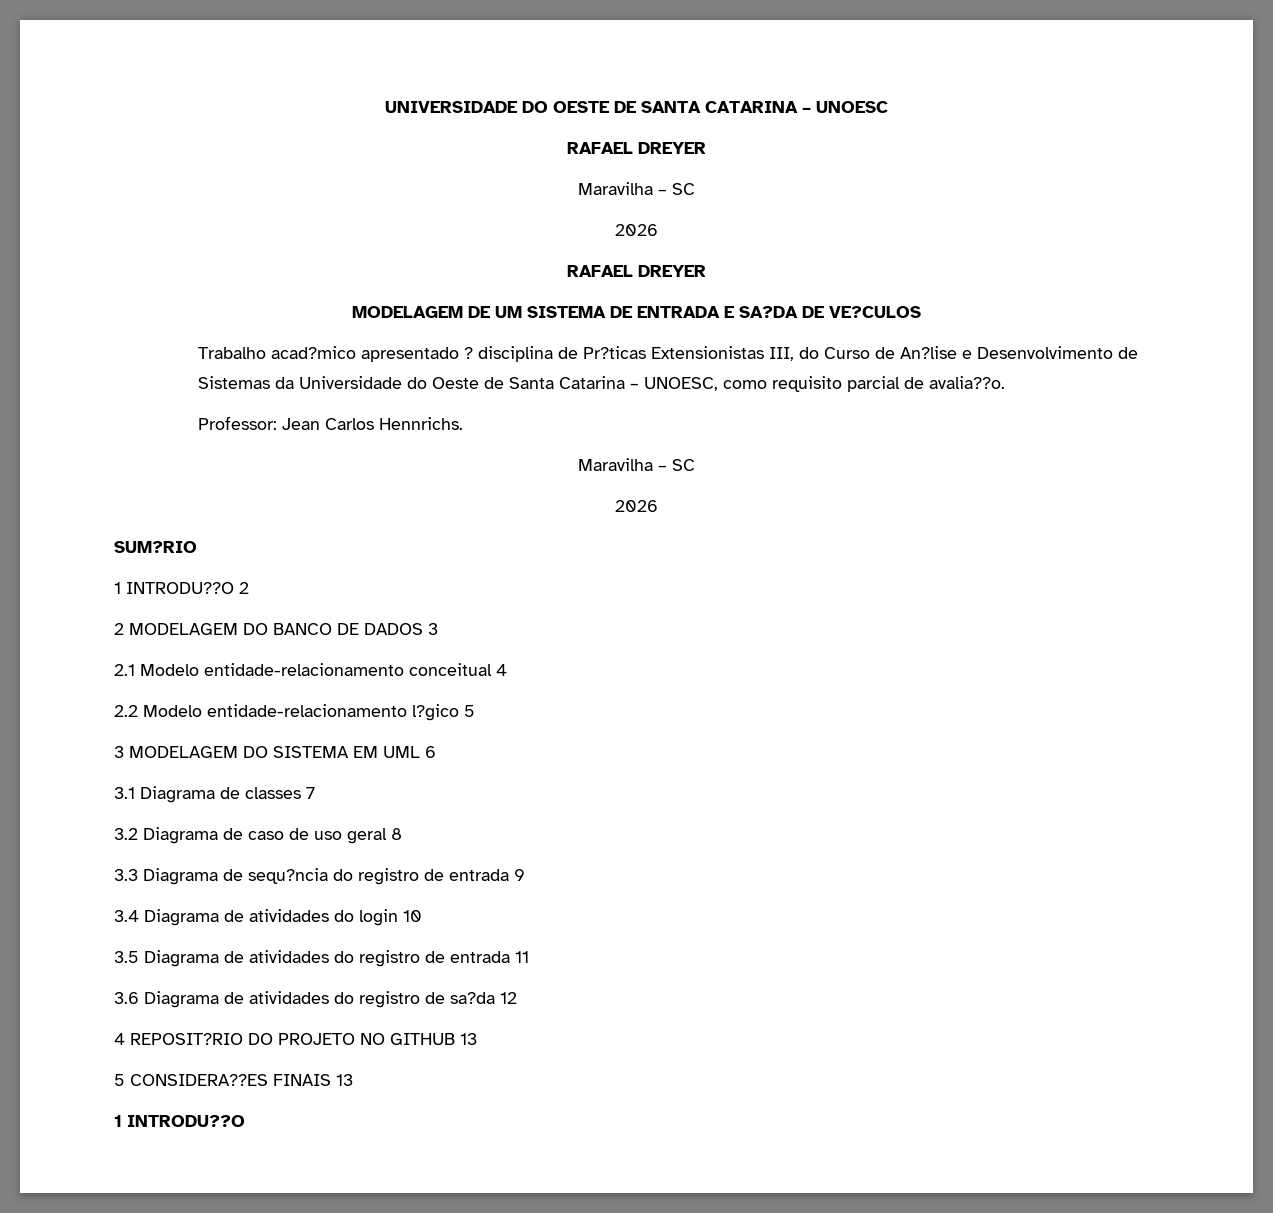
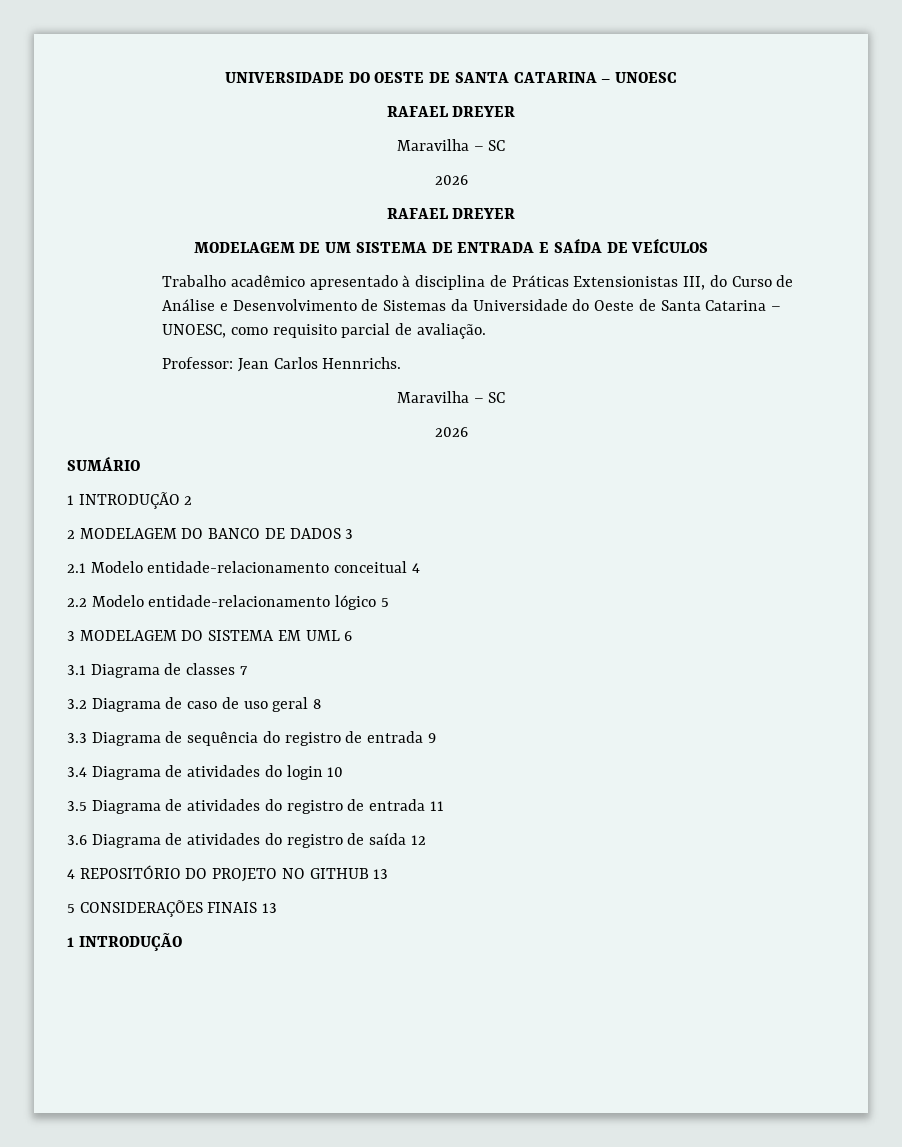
- MODELAGEM DE UM SISTEMA DE ENTRADA E SA?DA DE VE?CULOS
- Trabalho acad?mico apresentado ? disciplina de Pr?ticas Extensionistas III, do Curso de An?lise e Desenvolvimento de Sistemas da Universidade do Oeste de Santa Catarina – UNOESC, como requisito parcial de avalia??o.
+ MODELAGEM DE UM SISTEMA DE ENTRADA E SAÍDA DE VEÍCULOS
+ Trabalho acadêmico apresentado à disciplina de Práticas Extensionistas III, do Curso de Análise e Desenvolvimento de Sistemas da Universidade do Oeste de Santa Catarina – UNOESC, como requisito parcial de avaliação.
- SUM?RIO
- 1 INTRODU??O 2
+ SUMÁRIO
+ 1 INTRODUÇÃO 2
- 2.2 Modelo entidade-relacionamento l?gico 5
+ 2.2 Modelo entidade-relacionamento lógico 5
- 3.3 Diagrama de sequ?ncia do registro de entrada 9
+ 3.3 Diagrama de sequência do registro de entrada 9
- 3.6 Diagrama de atividades do registro de sa?da 12
+ 3.6 Diagrama de atividades do registro de saída 12
- 4 REPOSIT?RIO DO PROJETO NO GITHUB 13
+ 4 REPOSITÓRIO DO PROJETO NO GITHUB 13
- 5 CONSIDERA??ES FINAIS 13
- 1 INTRODU??O
+ 5 CONSIDERAÇÕES FINAIS 13
+ 1 INTRODUÇÃO

